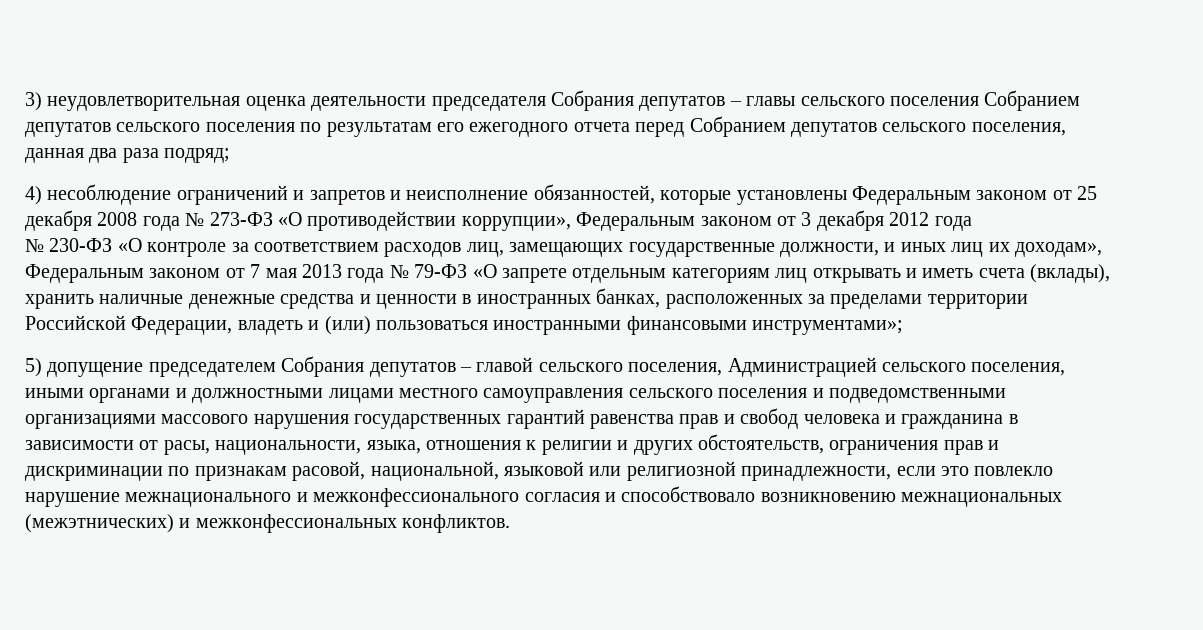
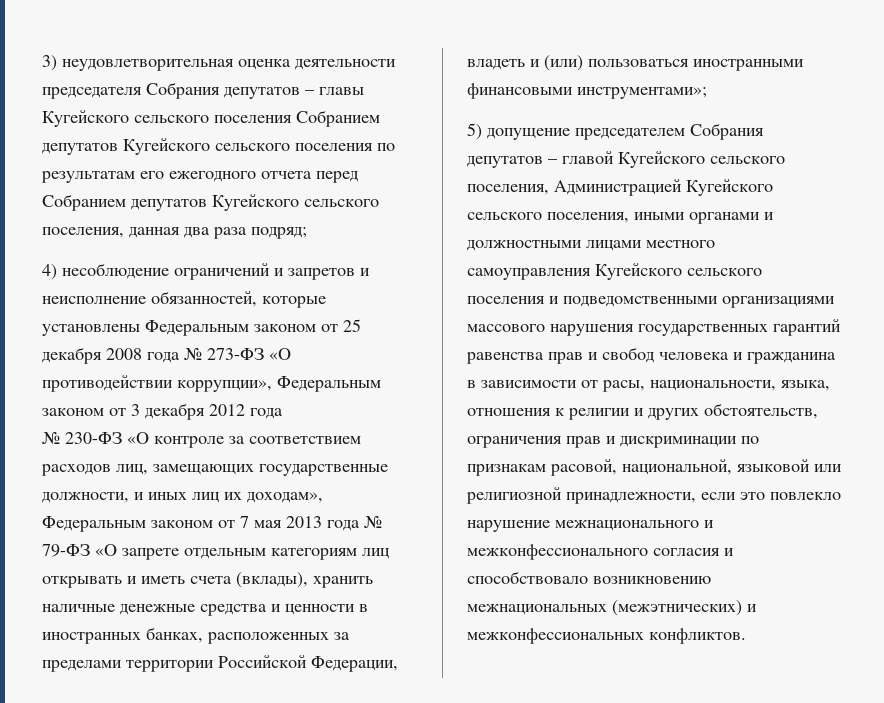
- 3) неудовлетворительная оценка деятельности председателя Собрания депутатов – главы сельского поселения Собранием депутатов сельского поселения по результатам его ежегодного отчета перед Собранием депутатов сельского поселения, данная два раза подряд;
+ 3) неудовлетворительная оценка деятельности председателя Собрания депутатов – главы Кугейского сельского поселения Собранием депутатов Кугейского сельского поселения по результатам его ежегодного отчета перед Собранием депутатов Кугейского сельского поселения, данная два раза подряд;
- 5) допущение председателем Собрания депутатов – главой сельского поселения, Администрацией сельского поселения, иными органами и должностными лицами местного самоуправления сельского поселения и подведомственными организациями массового нарушения государственных гарантий равенства прав и свобод человека и гражданина в зависимости от расы, национальности, языка, отношения к религии и других обстоятельств, ограничения прав и дискриминации по признакам расовой, национальной, языковой или религиозной принадлежности, если это повлекло нарушение межнационального и межконфессионального согласия и способствовало возникновению межнациональных (межэтнических) и межконфессиональных конфликтов.
+ 5) допущение председателем Собрания депутатов – главой Кугейского сельского поселения, Администрацией Кугейского сельского поселения, иными органами и должностными лицами местного самоуправления Кугейского сельского поселения и подведомственными организациями массового нарушения государственных гарантий равенства прав и свобод человека и гражданина в зависимости от расы, национальности, языка, отношения к религии и других обстоятельств, ограничения прав и дискриминации по признакам расовой, национальной, языковой или религиозной принадлежности, если это повлекло нарушение межнационального и межконфессионального согласия и способствовало возникновению межнациональных (межэтнических) и межконфессиональных конфликтов.

